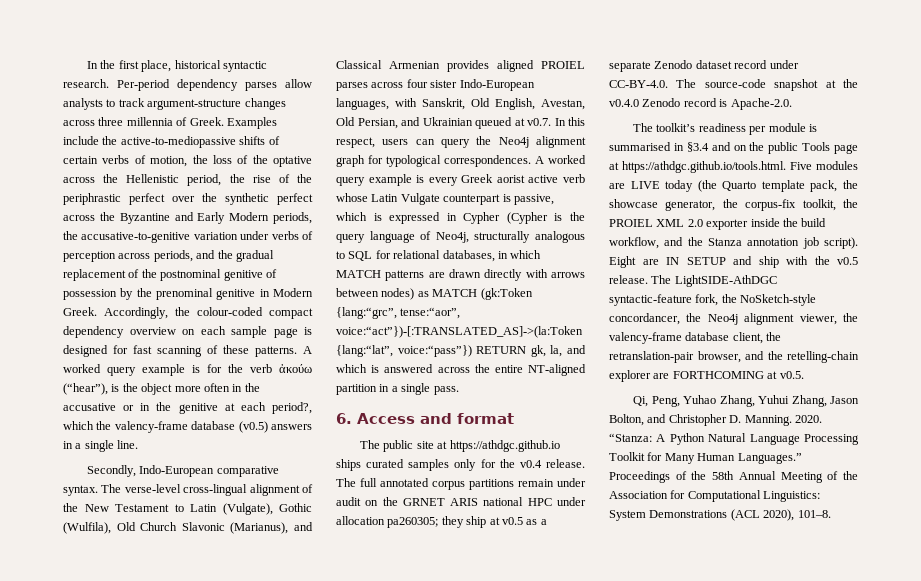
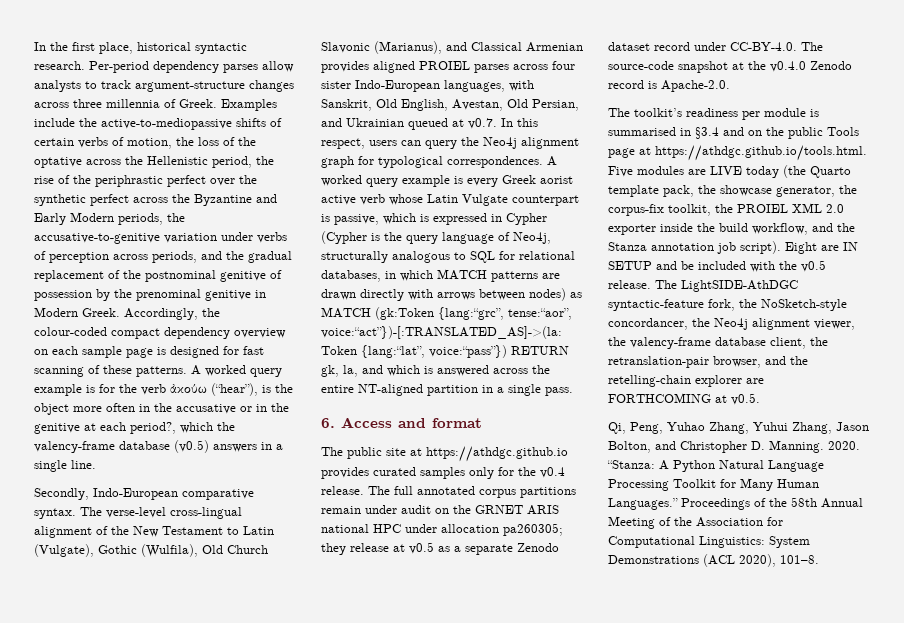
- The public site at https://athdgc.github.io ships curated samples only for the v0.4 release.
+ The public site at https://athdgc.github.io provides curated samples only for the v0.4 release.
- The full annotated corpus partitions remain under audit on the GRNET ARIS national HPC under allocation pa260305; they ship at v0.5 as a separate Zenodo dataset record under CC-BY-4.0. The source-code snapshot at the v0.4.0 Zenodo record is Apache-2.0.
+ The full annotated corpus partitions remain under audit on the GRNET ARIS national HPC under allocation pa260305; they release at v0.5 as a separate Zenodo dataset record under CC-BY-4.0. The source-code snapshot at the v0.4.0 Zenodo record is Apache-2.0.
- Eight are IN SETUP and ship with the v0.5 release.
+ Eight are IN SETUP and be included with the v0.5 release.

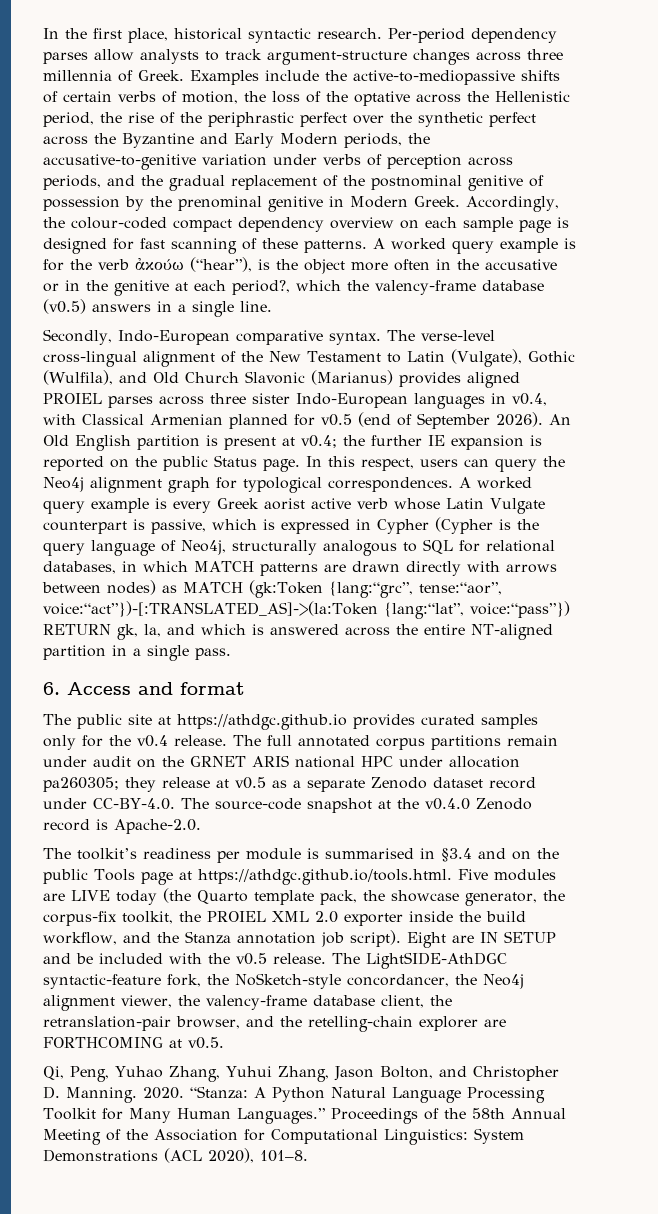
- The verse-level cross-lingual alignment of the New Testament to Latin (Vulgate), Gothic (Wulfila), Old Church Slavonic (Marianus), and Classical Armenian provides aligned PROIEL parses across four sister Indo-European languages, with Sanskrit, Old English, Avestan, Old Persian, and Ukrainian queued at v0.7. In this respect, users can query the Neo4j alignment graph for typological correspondences.
+ The verse-level cross-lingual alignment of the New Testament to Latin (Vulgate), Gothic (Wulfila), and Old Church Slavonic (Marianus) provides aligned PROIEL parses across three sister Indo-European languages in v0.4, with Classical Armenian planned for v0.5 (end of September 2026). An Old English partition is present at v0.4; the further IE expansion is reported on the public Status page. In this respect, users can query the Neo4j alignment graph for typological correspondences.

